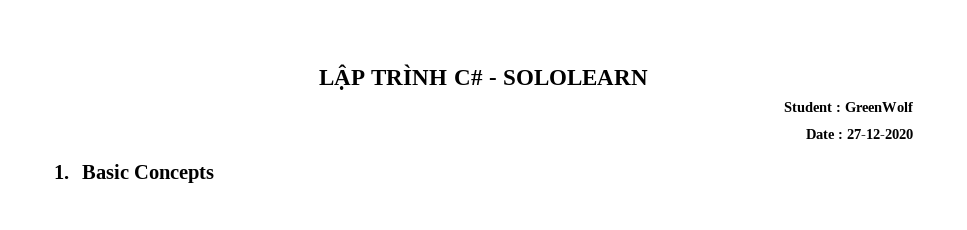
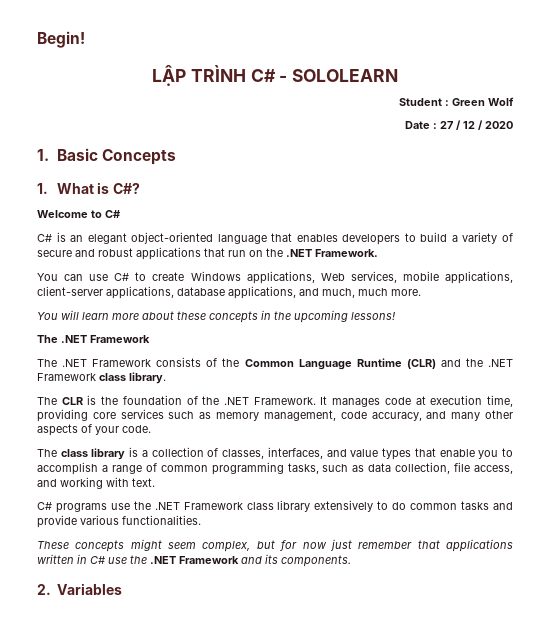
+ Begin!
- Student : GreenWolf
+ Student : Green Wolf
- Date : 27-12-2020
+ Date : 27 / 12 / 2020
  1. Basic Concepts
+ 1. What is C#?
+ Welcome to C#
+ C# is an elegant object-oriented language that enables developers to build a variety of secure and robust applications that run on the .NET Framework.
+ You can use C# to create Windows applications, Web services, mobile applications, client-server applications, database applications, and much, much more.
+ You will learn more about these concepts in the upcoming lessons!
+ The .NET Framework
+ The .NET Framework consists of the Common Language Runtime (CLR) and the .NET Framework class library.
+ The CLR is the foundation of the .NET Framework. It manages code at execution time, providing core services such as memory management, code accuracy, and many other aspects of your code.
+ The class library is a collection of classes, interfaces, and value types that enable you to accomplish a range of common programming tasks, such as data collection, file access, and working with text.
+ C# programs use the .NET Framework class library extensively to do common tasks and provide various functionalities.
+ These concepts might seem complex, but for now just remember that applications written in C# use the .NET Framework and its components.
+ 2. Variables

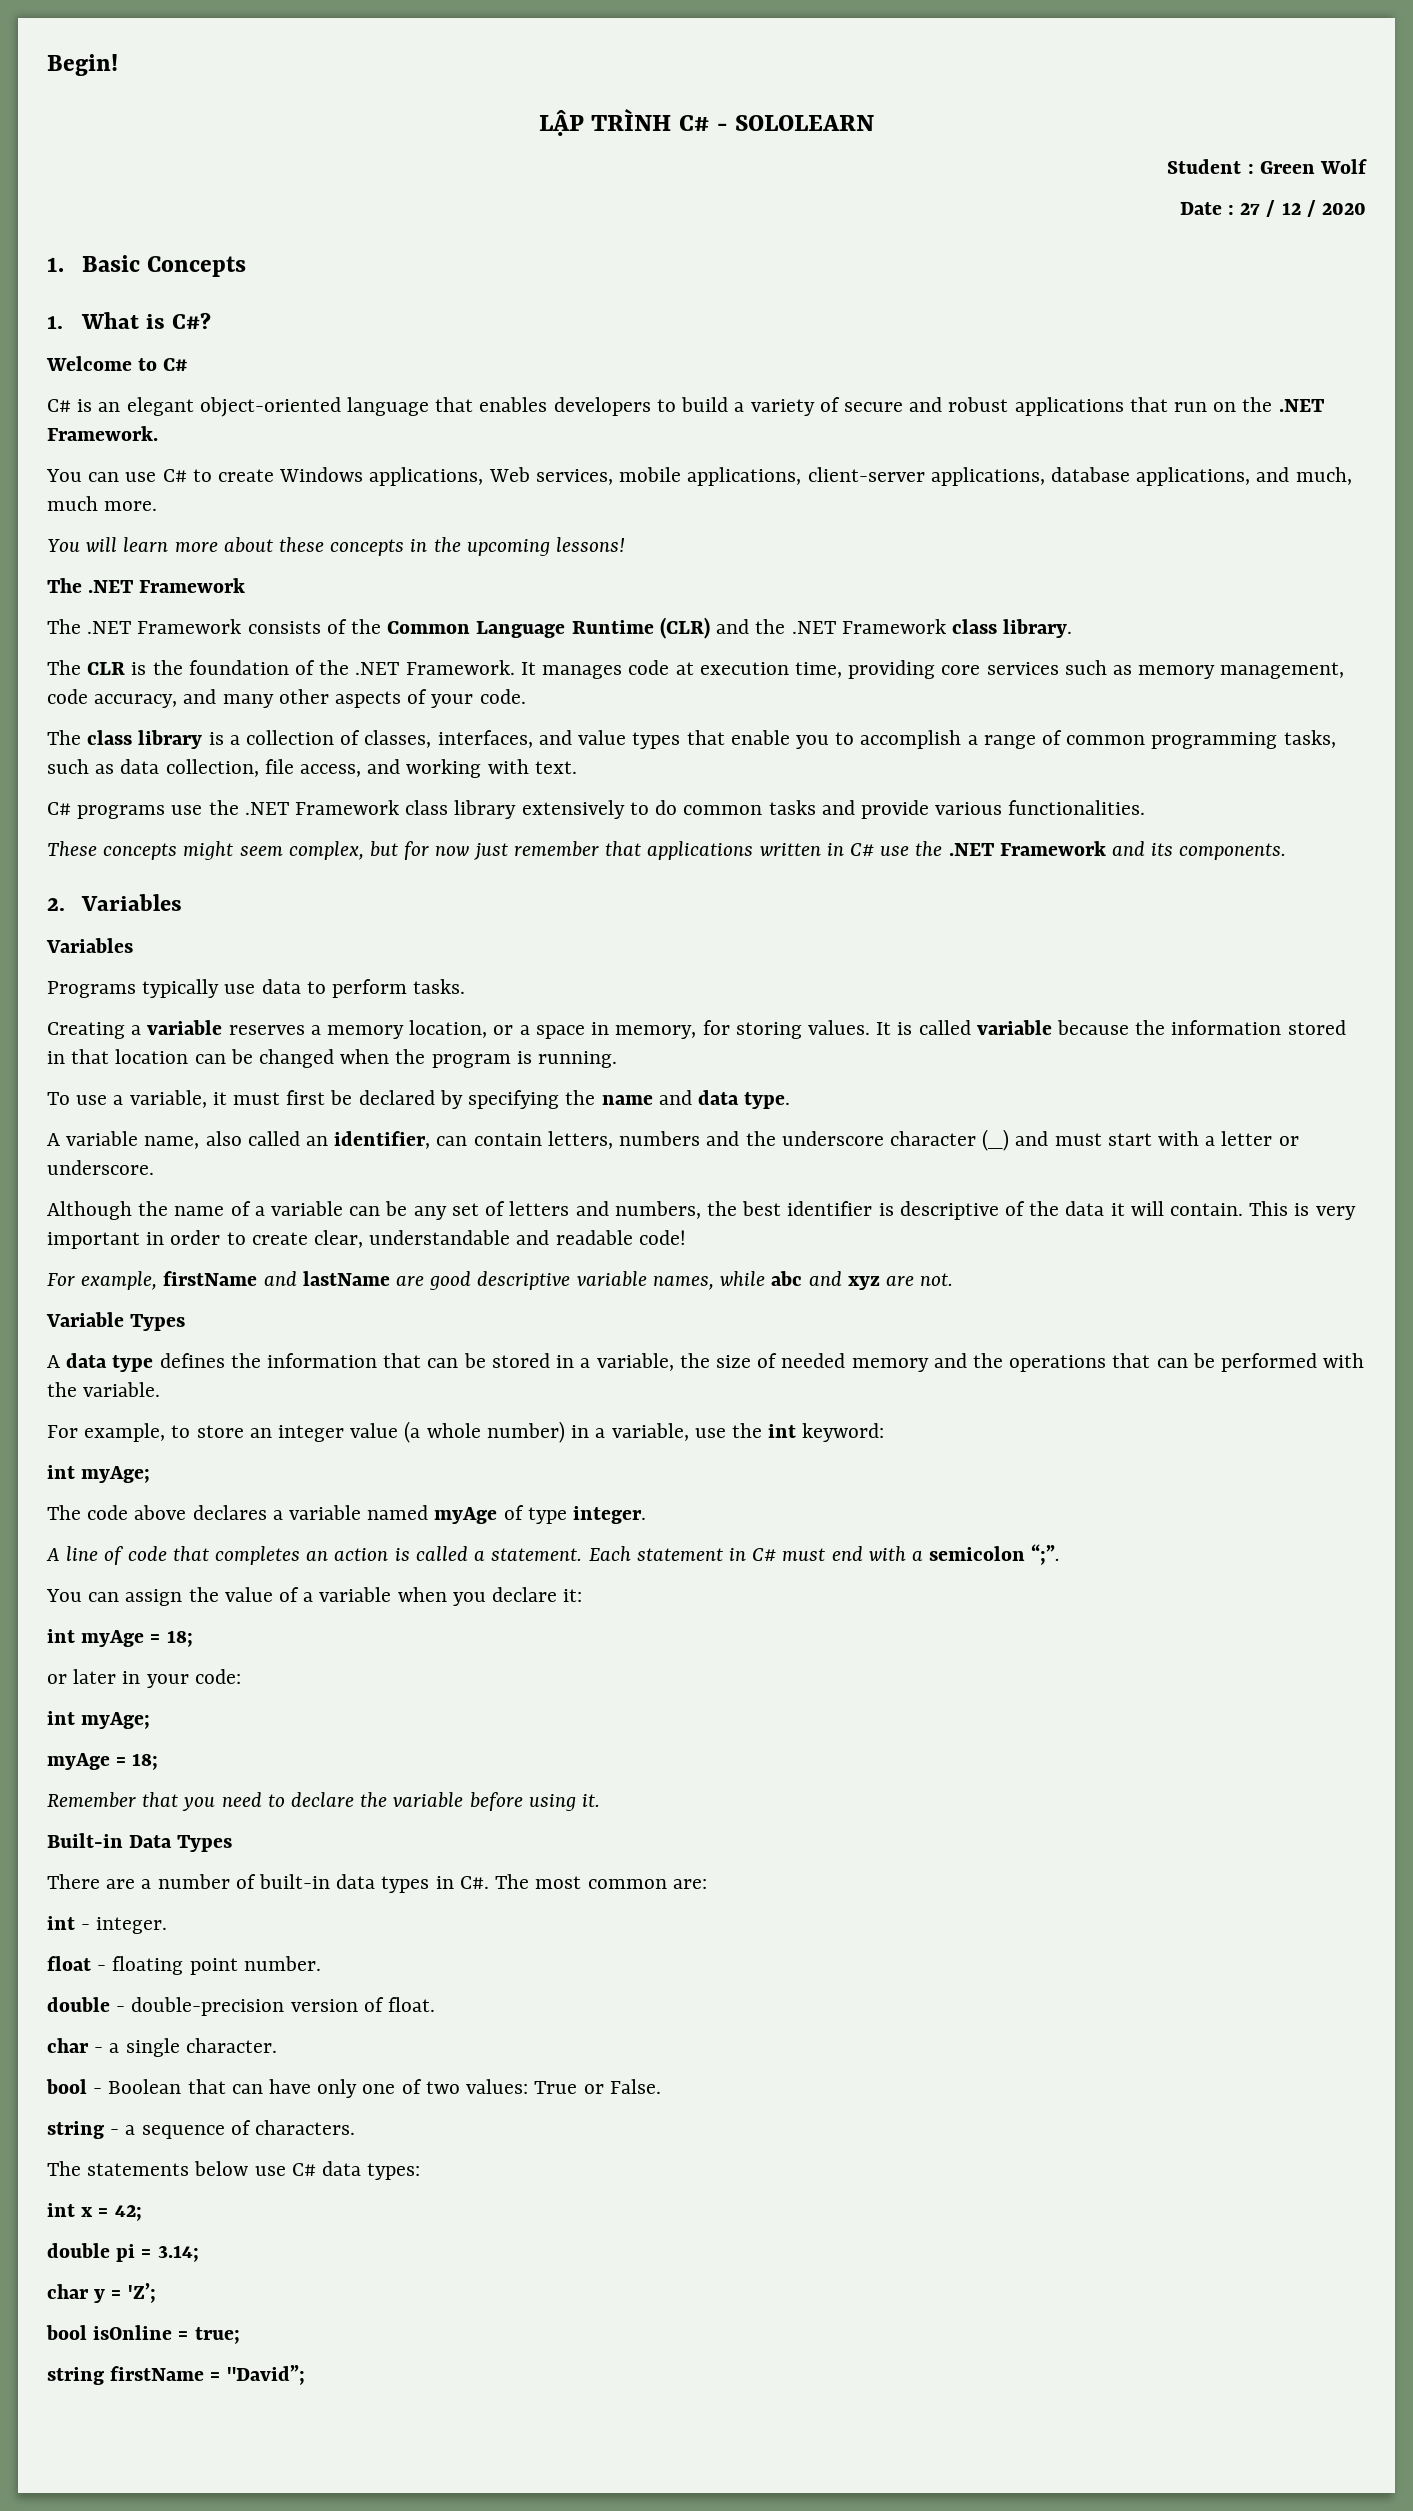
  2. Variables
+ Variables
+ Programs typically use data to perform tasks.
+ Creating a variable reserves a memory location, or a space in memory, for storing values. It is called variable because the information stored in that location can be changed when the program is running.
+ To use a variable, it must first be declared by specifying the name and data type.
+ A variable name, also called an identifier, can contain letters, numbers and the underscore character (_) and must start with a letter or underscore.
+ Although the name of a variable can be any set of letters and numbers, the best identifier is descriptive of the data it will contain. This is very important in order to create clear, understandable and readable code!
+ For example, firstName and lastName are good descriptive variable names, while abc and xyz are not.
+ Variable Types
+ A data type defines the information that can be stored in a variable, the size of needed memory and the operations that can be performed with the variable.
+ For example, to store an integer value (a whole number) in a variable, use the int keyword:
+ int myAge;
+ The code above declares a variable named myAge of type integer.
+ A line of code that completes an action is called a statement. Each statement in C# must end with a semicolon “;”.
+ You can assign the value of a variable when you declare it:
+ int myAge = 18;
+ or later in your code:
+ int myAge;
+ myAge = 18;
+ Remember that you need to declare the variable before using it.
+ Built-in Data Types
+ There are a number of built-in data types in C#. The most common are:
+ int - integer.
+ float - floating point number.
+ double - double-precision version of float.
+ char - a single character.
+ bool - Boolean that can have only one of two values: True or False.
+ string - a sequence of characters.
+ The statements below use C# data types:
+ int x = 42;
+ double pi = 3.14;
+ char y = 'Z’;
+ bool isOnline = true;
+ string firstName = "David”;

